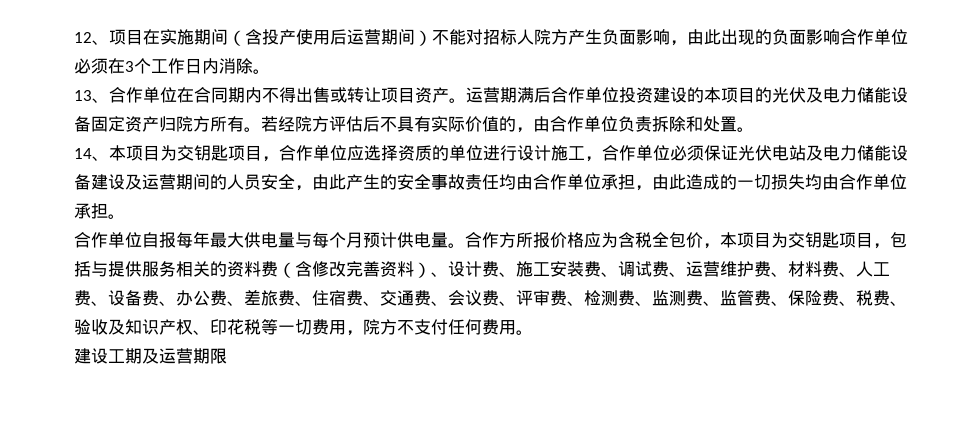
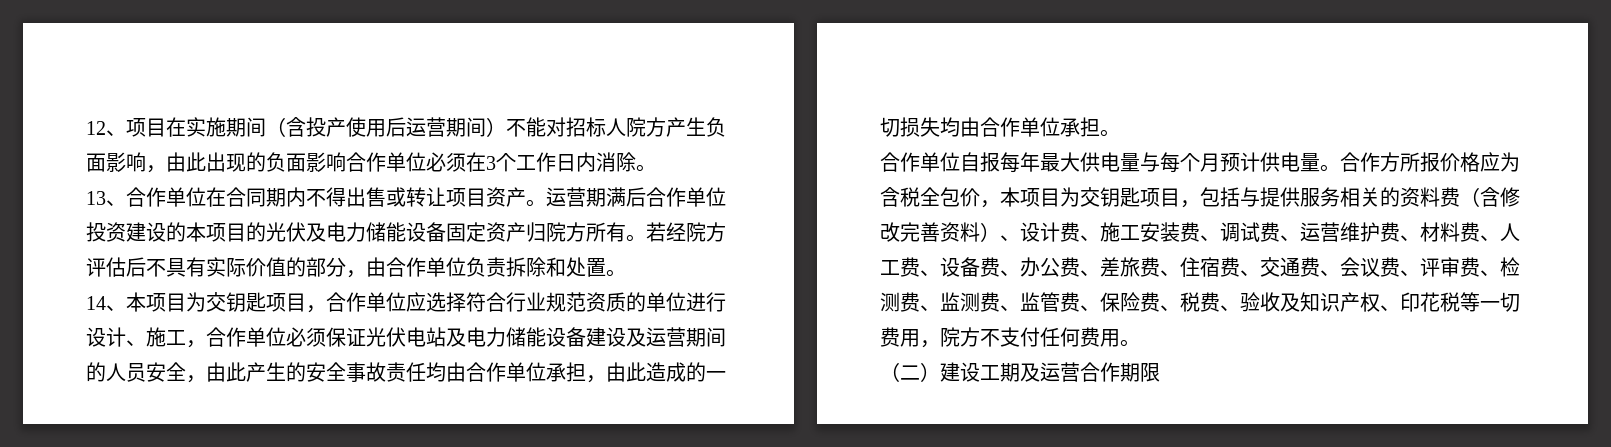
- 若经院方评估后不具有实际价值的，由合作单位负责拆除和处置。
+ 若经院方评估后不具有实际价值的部分，由合作单位负责拆除和处置。
- 14、本项目为交钥匙项目，合作单位应选择资质的单位进行设计施工，合作单位必须保证光伏电站及电力储能设备建设及运营期间的人员安全，由此产生的安全事故责任均由合作单位承担，由此造成的一切损失均由合作单位承担。
+ 14、本项目为交钥匙项目，合作单位应选择符合行业规范资质的单位进行设计、施工，合作单位必须保证光伏电站及电力储能设备建设及运营期间的人员安全，由此产生的安全事故责任均由合作单位承担，由此造成的一切损失均由合作单位承担。
- 建设工期及运营期限
+ （二）建设工期及运营合作期限

